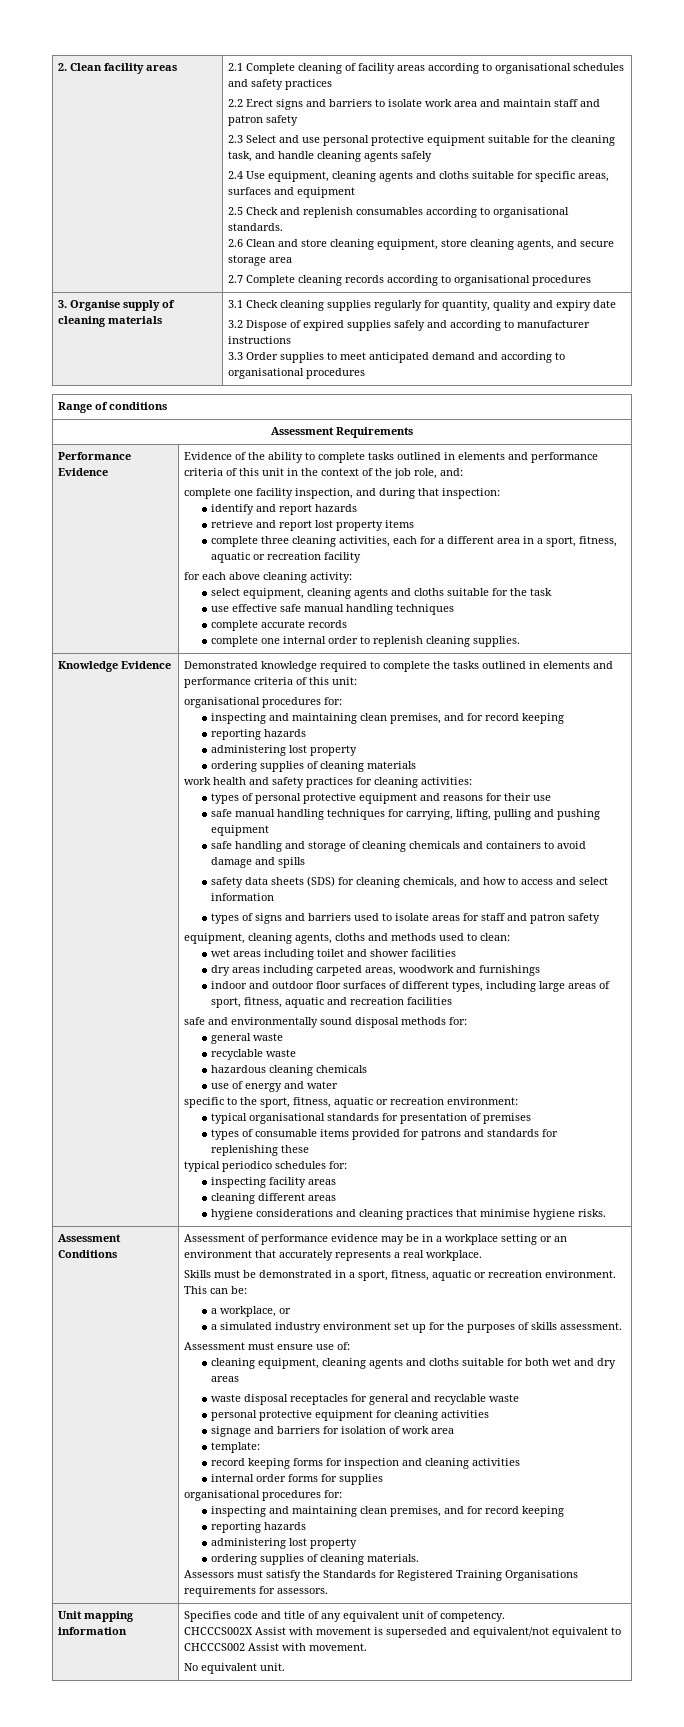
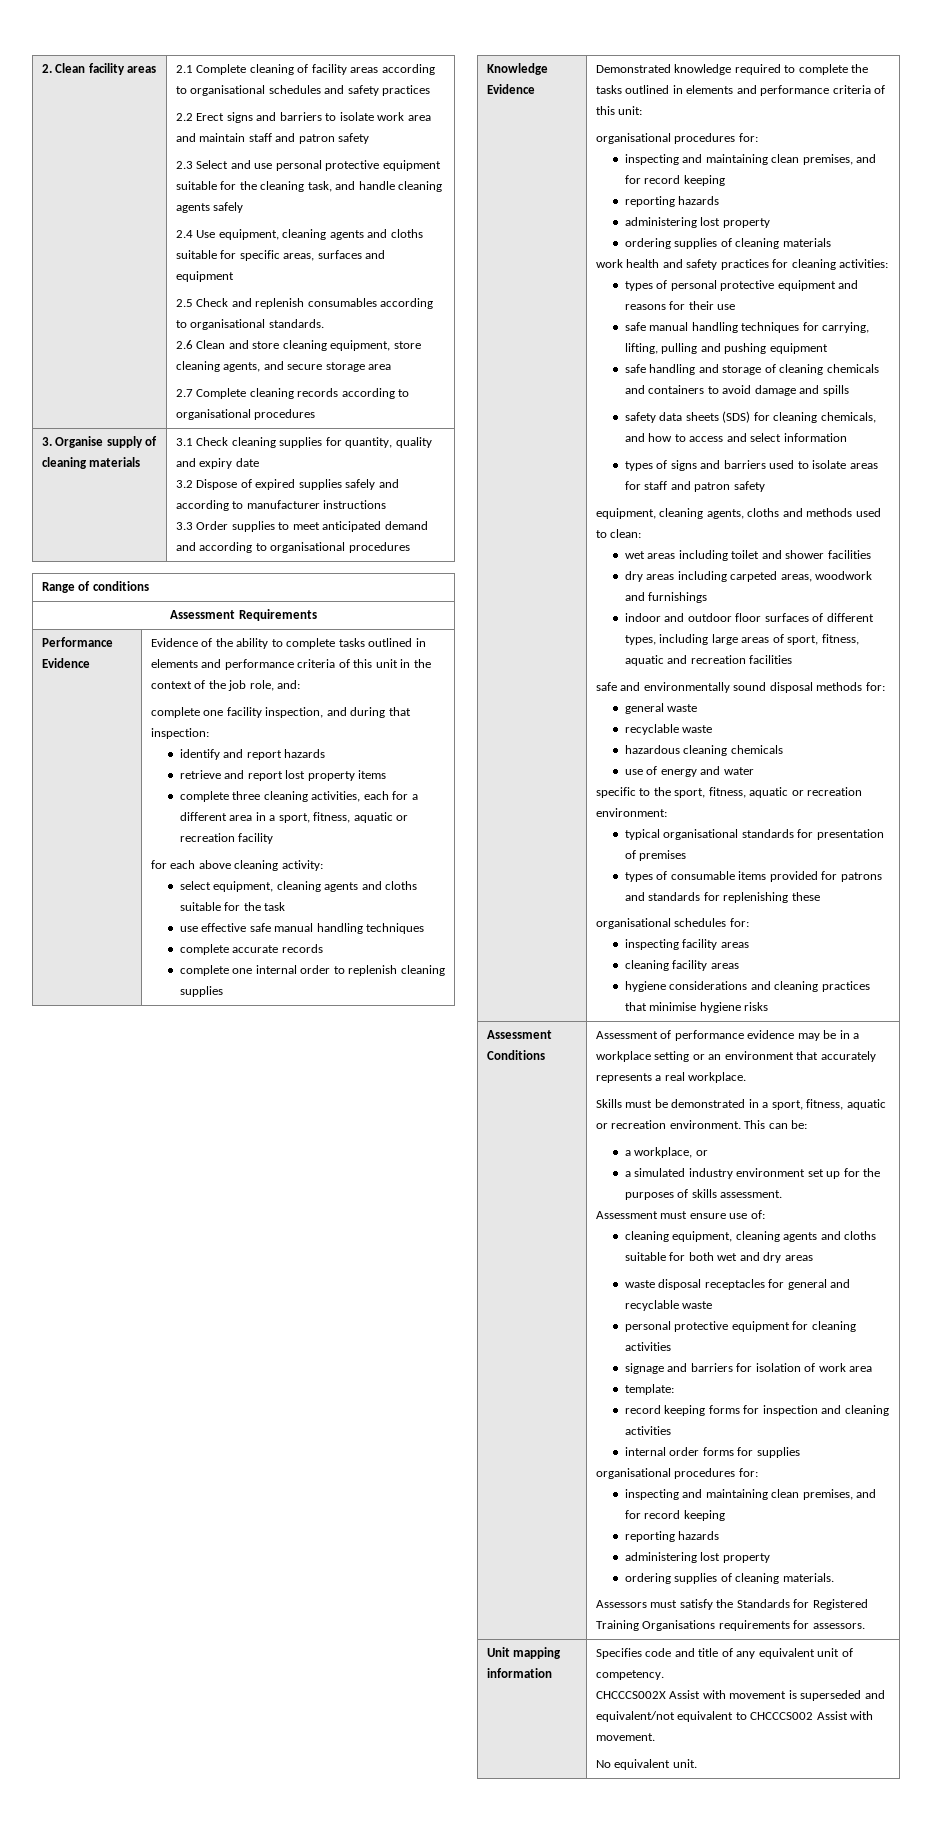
- 3. Organise supply of cleaning materials | 3.1 Check cleaning supplies regularly for quantity, quality and expiry date
+ 3. Organise supply of cleaning materials | 3.1 Check cleaning supplies for quantity, quality and expiry date
- complete one internal order to replenish cleaning supplies.
+ complete one internal order to replenish cleaning supplies
- typical periodico schedules for:
+ organisational schedules for:
- cleaning different areas
+ cleaning facility areas
- hygiene considerations and cleaning practices that minimise hygiene risks.
+ hygiene considerations and cleaning practices that minimise hygiene risks

